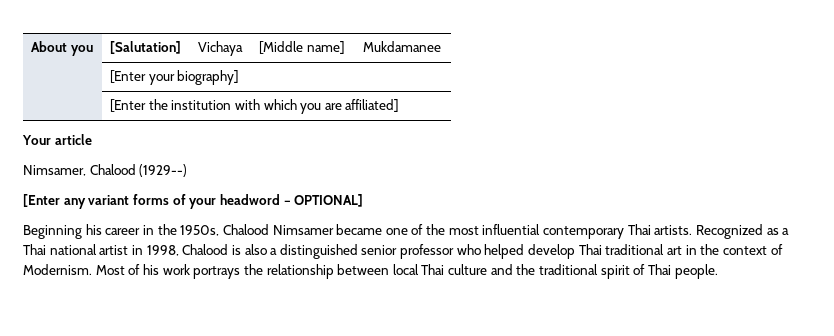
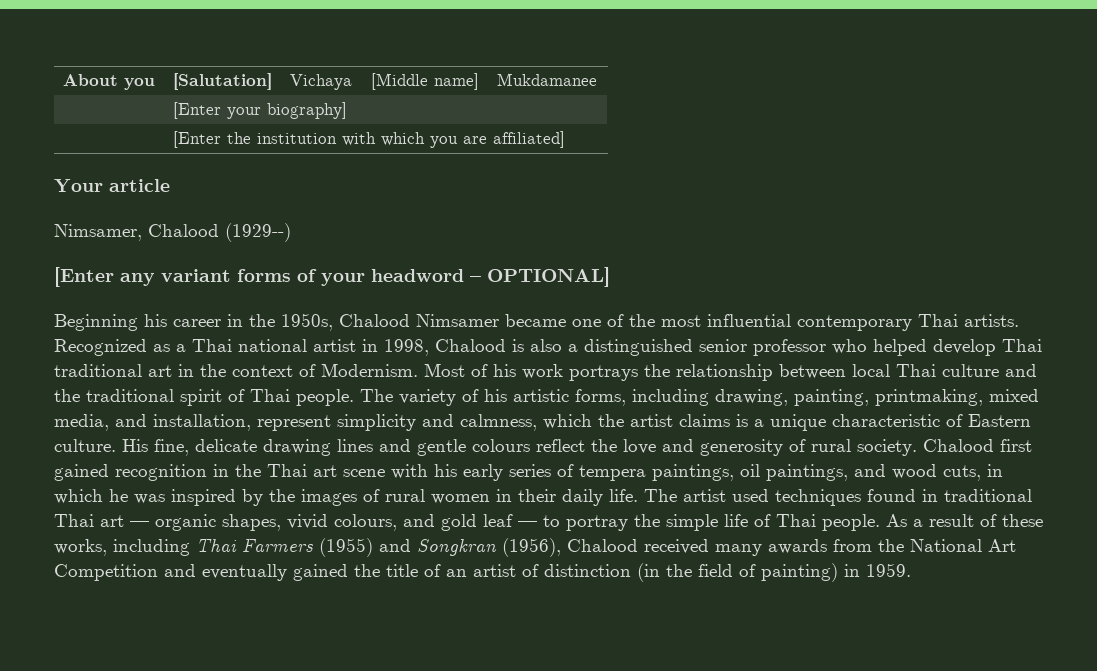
+ The variety of his artistic forms, including drawing, painting, printmaking, mixed media, and installation, represent simplicity and calmness, which the artist claims is a unique characteristic of Eastern culture. His fine, delicate drawing lines and gentle colours reflect the love and generosity of rural society. Chalood first gained recognition in the Thai art scene with his early series of tempera paintings, oil paintings, and wood cuts, in which he was inspired by the images of rural women in their daily life. The artist used techniques found in traditional Thai art — organic shapes, vivid colours, and gold leaf — to portray the simple life of Thai people. As a result of these works, including Thai Farmers (1955) and Songkran (1956), Chalood received many awards from the National Art Competition and eventually gained the title of an artist of distinction (in the field of painting) in 1959.

